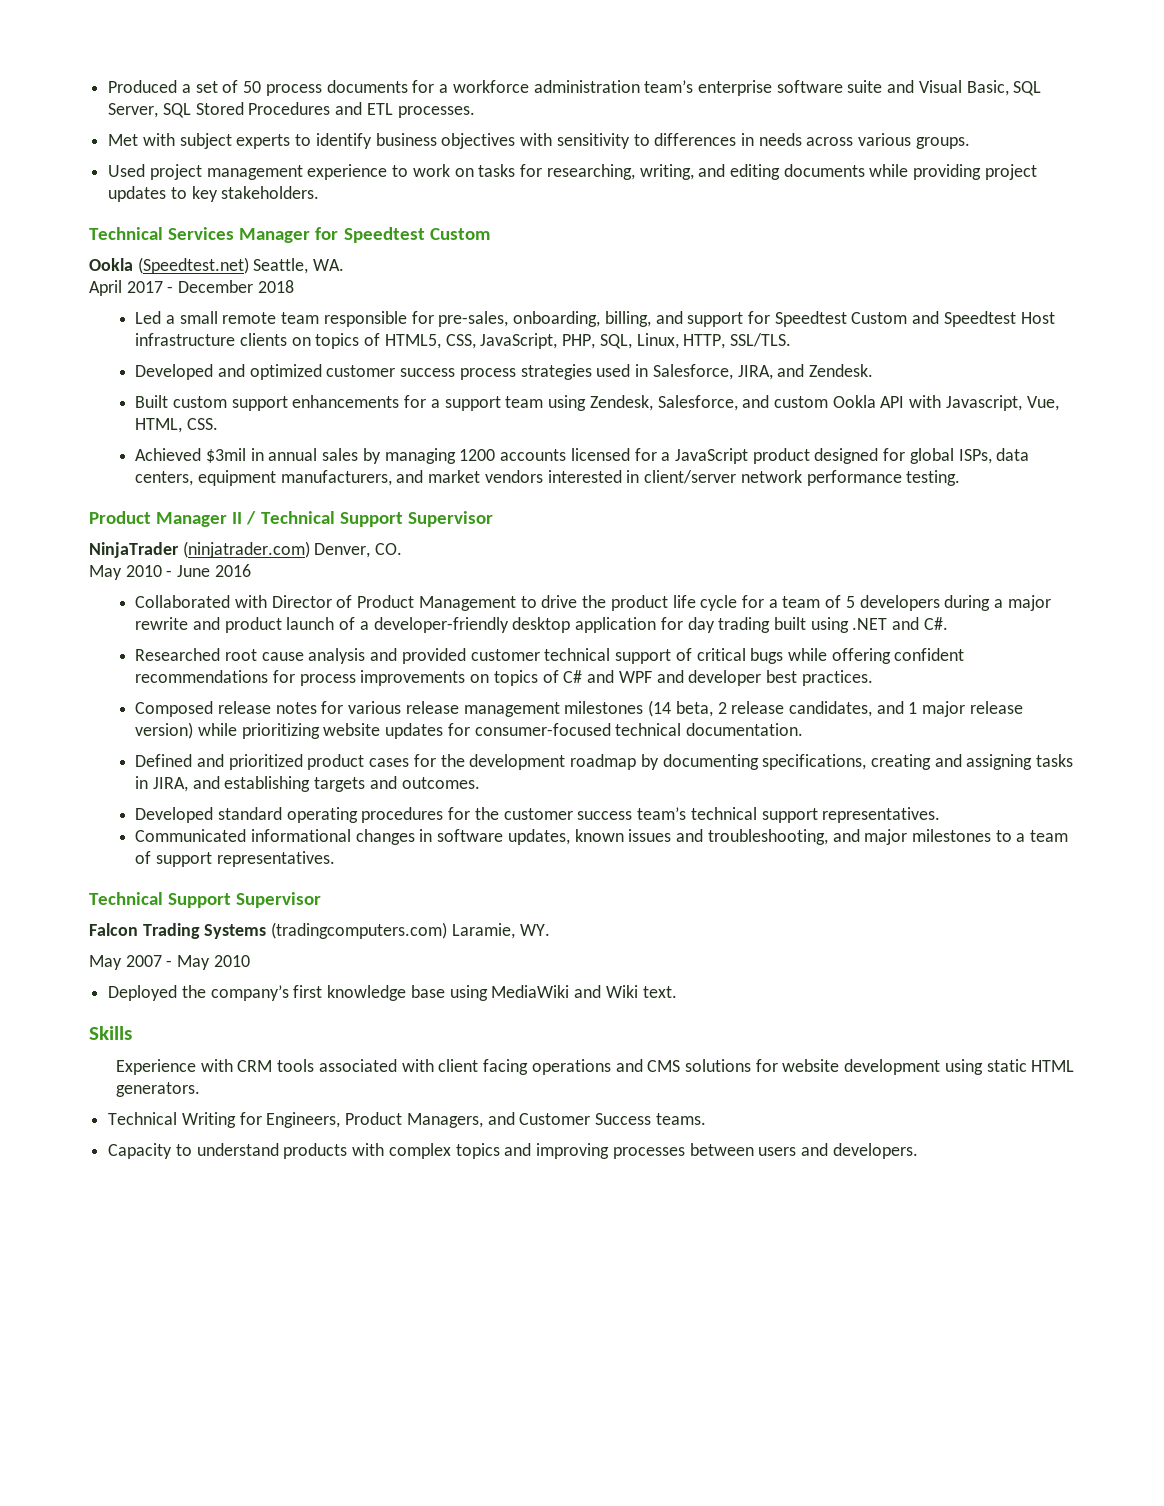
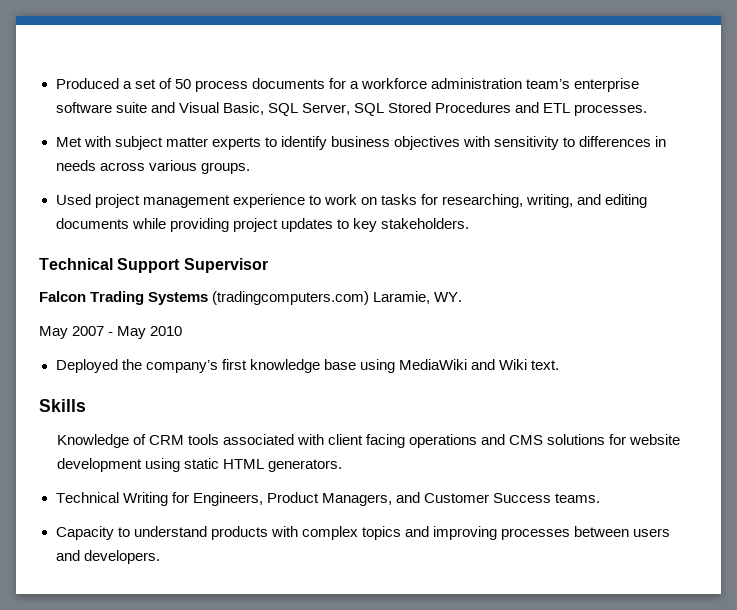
- Met with subject experts to identify business objectives with sensitivity to differences in needs across various groups.
+ Met with subject matter experts to identify business objectives with sensitivity to differences in needs across various groups.
- Technical Services Manager for Speedtest Custom
- Ookla (Speedtest.net) Seattle, WA.
- April 2017 - December 2018
- Led a small remote team responsible for pre-sales, onboarding, billing, and support for Speedtest Custom and Speedtest Host infrastructure clients on topics of HTML5, CSS, JavaScript, PHP, SQL, Linux, HTTP, SSL/TLS.
- Developed and optimized customer success process strategies used in Salesforce, JIRA, and Zendesk.
- Built custom support enhancements for a support team using Zendesk, Salesforce, and custom Ookla API with Javascript, Vue, HTML, CSS.
- Achieved $3mil in annual sales by managing 1200 accounts licensed for a JavaScript product designed for global ISPs, data centers, equipment manufacturers, and market vendors interested in client/server network performance testing.
- Product Manager II / Technical Support Supervisor
- NinjaTrader (ninjatrader.com) Denver, CO.
- May 2010 - June 2016
- Collaborated with Director of Product Management to drive the product life cycle for a team of 5 developers during a major rewrite and product launch of a developer-friendly desktop application for day trading built using .NET and C#.
- Researched root cause analysis and provided customer technical support of critical bugs while offering confident recommendations for process improvements on topics of C# and WPF and developer best practices.
- Composed release notes for various release management milestones (14 beta, 2 release candidates, and 1 major release version) while prioritizing website updates for consumer-focused technical documentation.
- Defined and prioritized product cases for the development roadmap by documenting specifications, creating and assigning tasks in JIRA, and establishing targets and outcomes.
- Developed standard operating procedures for the customer success team’s technical support representatives.
- Communicated informational changes in software updates, known issues and troubleshooting, and major milestones to a team of support representatives.
- Experience with CRM tools associated with client facing operations and CMS solutions for website development using static HTML generators.
+ Knowledge of CRM tools associated with client facing operations and CMS solutions for website development using static HTML generators.

